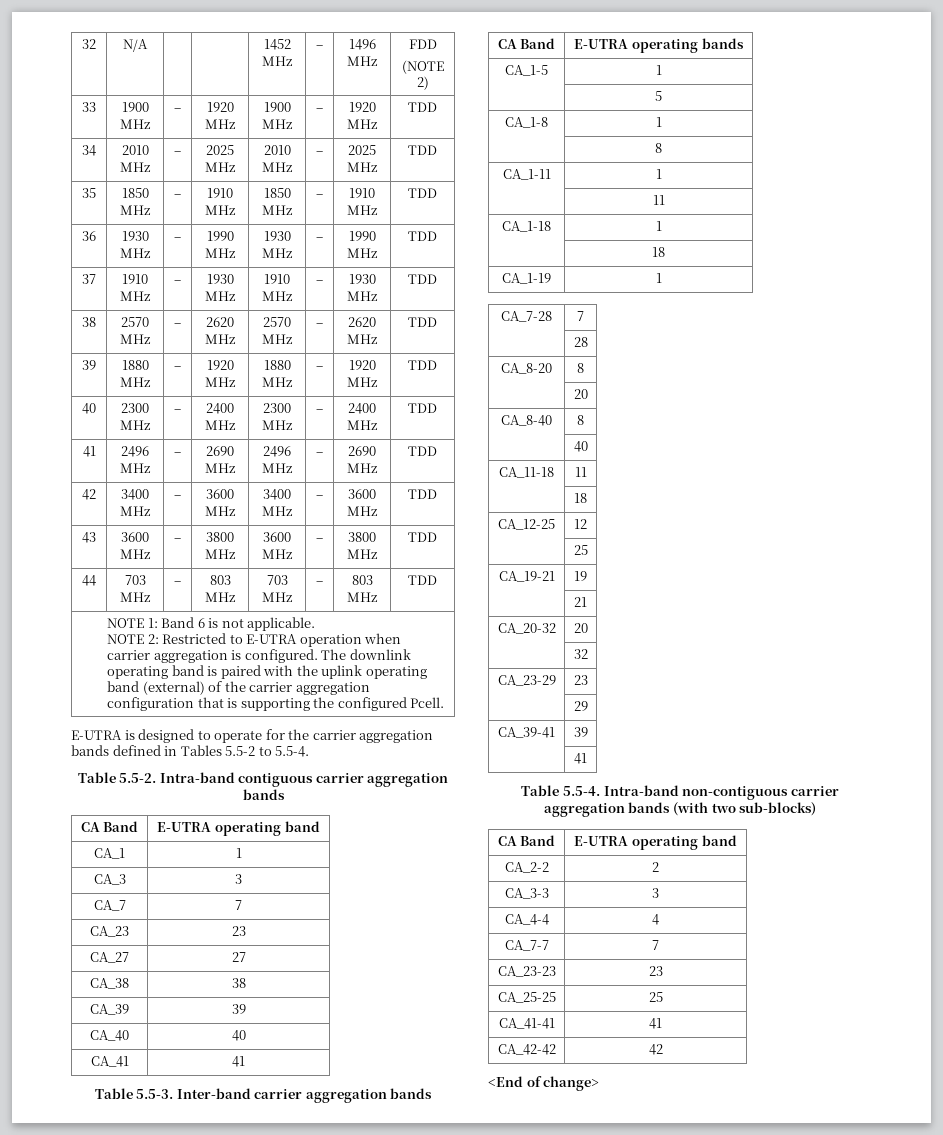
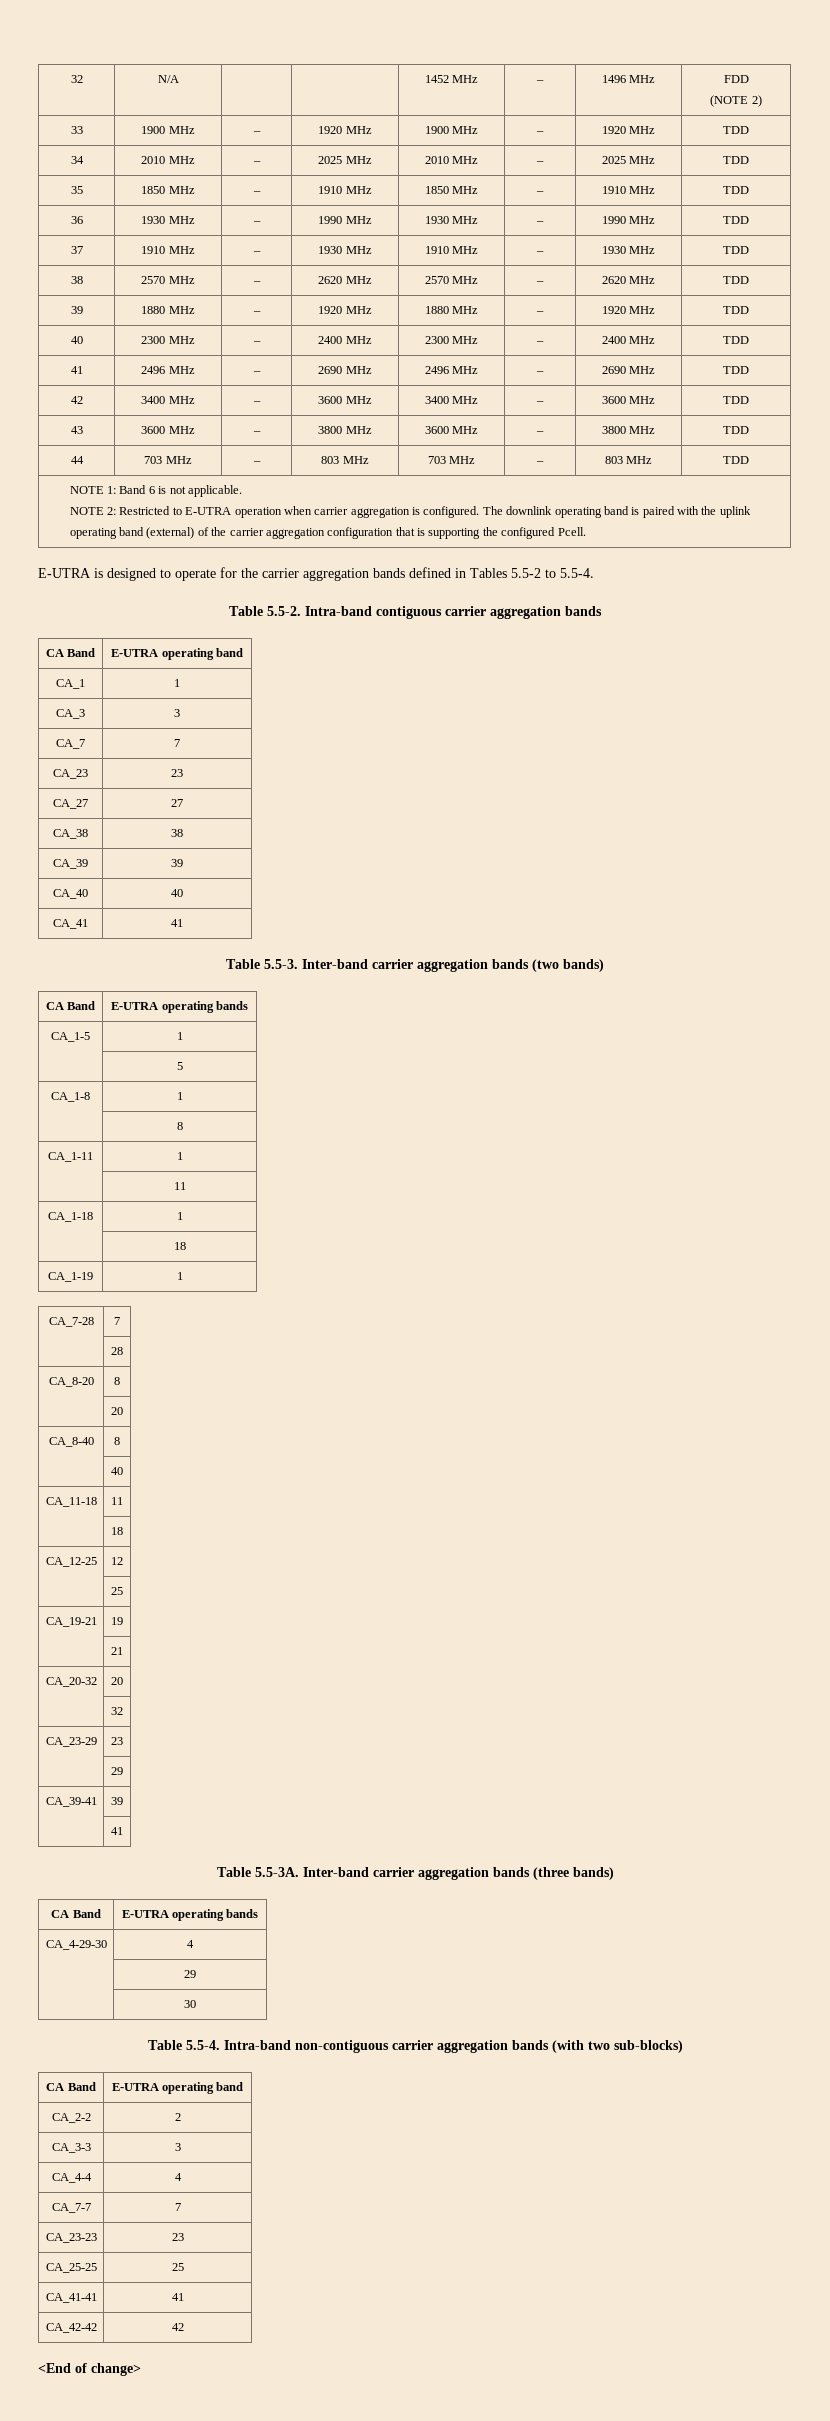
- Table 5.5-3. Inter-band carrier aggregation bands
+ Table 5.5-3. Inter-band carrier aggregation bands (two bands)
+ Table 5.5-3A. Inter-band carrier aggregation bands (three bands)
+ CA Band | E-UTRA operating bands
+ CA_4-29-30 | 4
+ | 29
+ | 30

